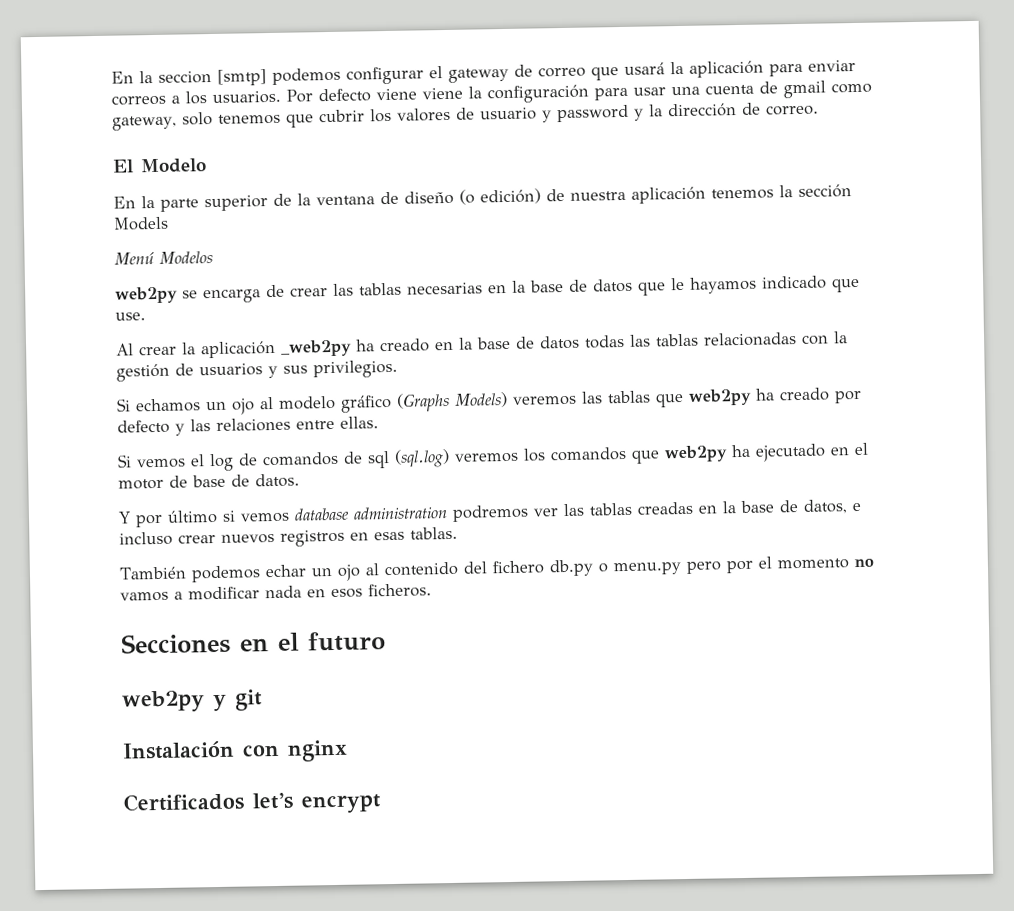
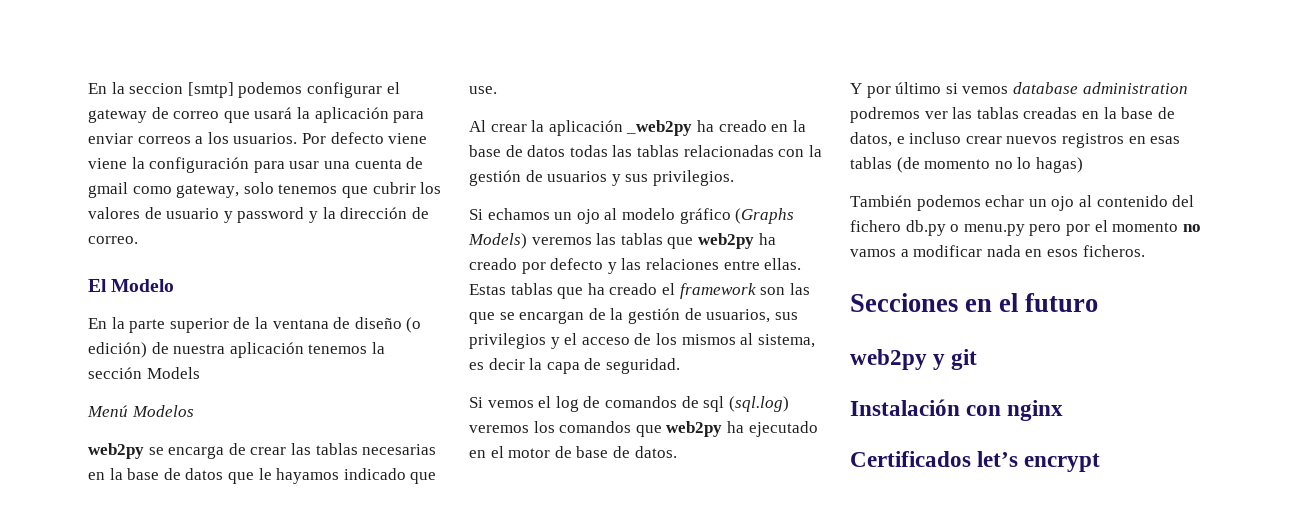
+ Estas tablas que ha creado el framework son las que se encargan de la gestión de usuarios, sus privilegios y el acceso de los mismos al sistema, es decir la capa de seguridad.
- Y por último si vemos database administration podremos ver las tablas creadas en la base de datos, e incluso crear nuevos registros en esas tablas.
+ Y por último si vemos database administration podremos ver las tablas creadas en la base de datos, e incluso crear nuevos registros en esas tablas (de momento no lo hagas)

